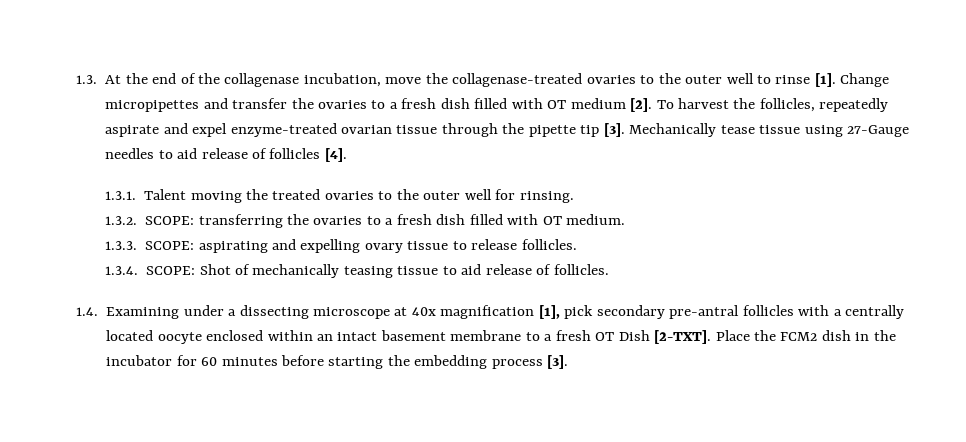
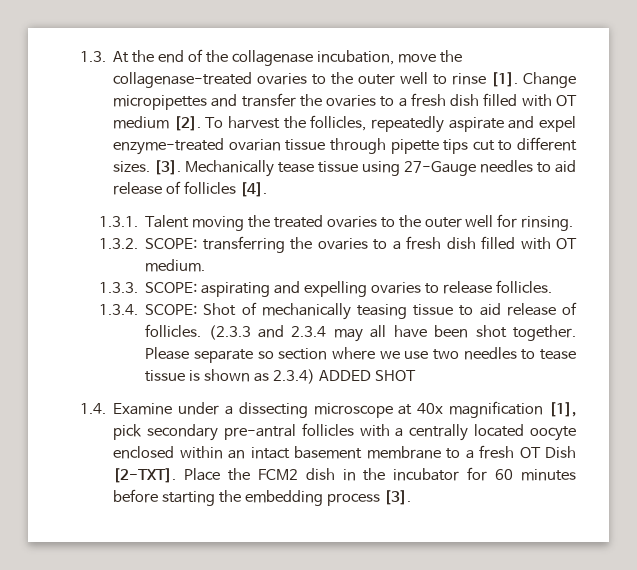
- To harvest the follicles, repeatedly aspirate and expel enzyme-treated ovarian tissue through the pipette tip [3].
+ To harvest the follicles, repeatedly aspirate and expel enzyme-treated ovarian tissue through pipette tips cut to different sizes. [3].
- 1.3.3. SCOPE: aspirating and expelling ovary tissue to release follicles.
+ 1.3.3. SCOPE: aspirating and expelling ovaries to release follicles.
+ (2.3.3 and 2.3.4 may all have been shot together. Please separate so section where we use two needles to tease tissue is shown as 2.3.4) ADDED SHOT
- 1.4. Examining under a dissecting microscope at 40x magnification [1], pick secondary pre-antral follicles with a centrally located oocyte enclosed within an intact basement membrane to a fresh OT Dish [2-TXT].
+ 1.4. Examine under a dissecting microscope at 40x magnification [1], pick secondary pre-antral follicles with a centrally located oocyte enclosed within an intact basement membrane to a fresh OT Dish [2-TXT].

